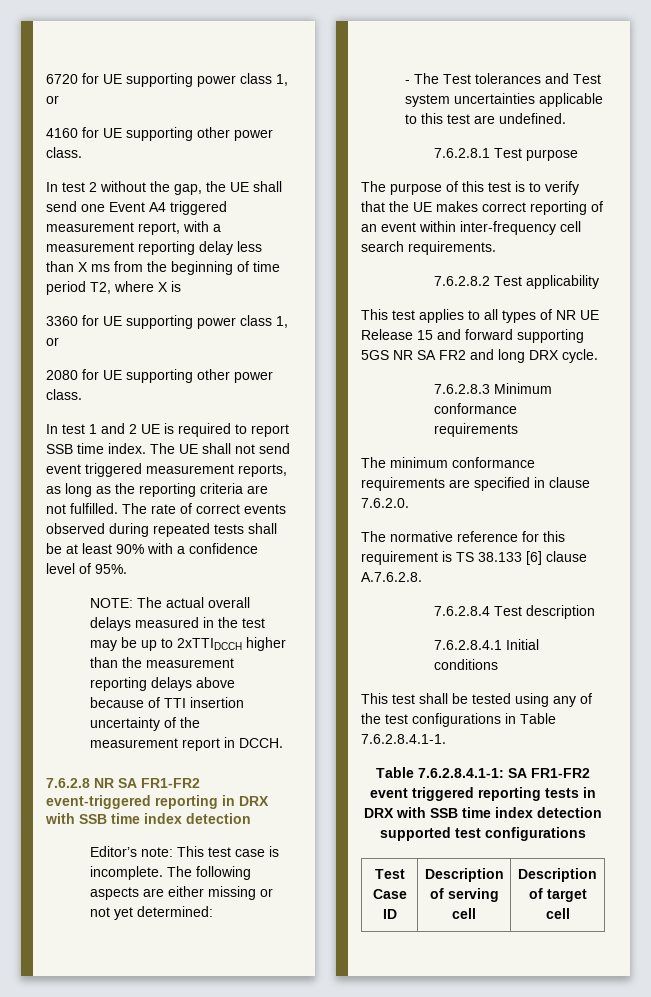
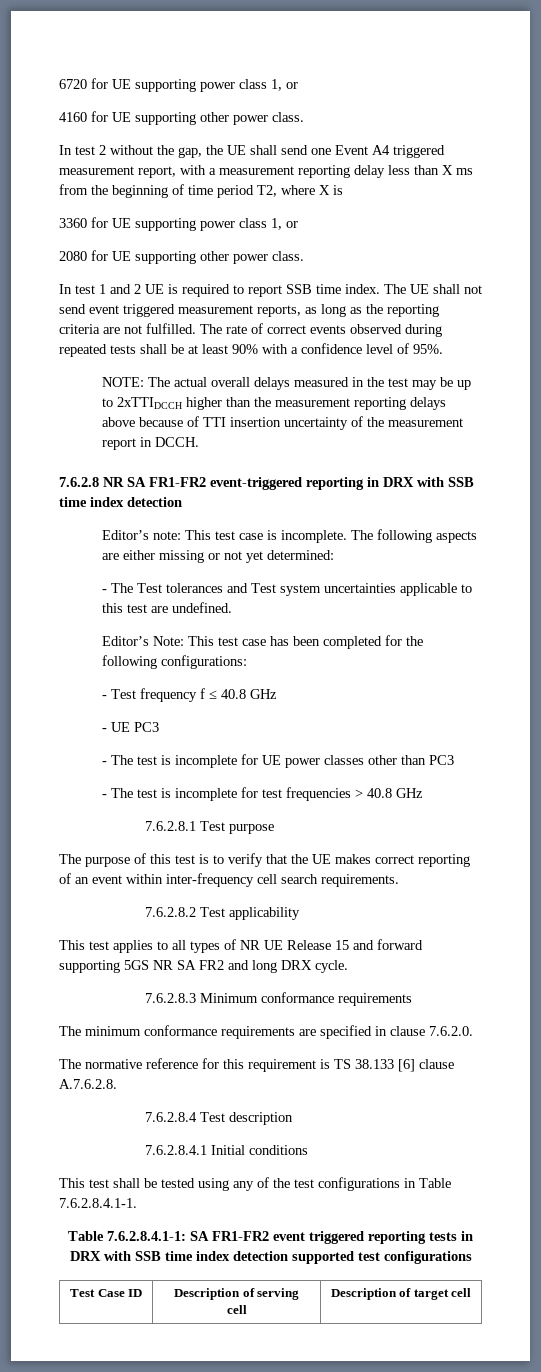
+ Editor’s Note: This test case has been completed for the following configurations:
+ - Test frequency f ≤ 40.8 GHz
+ - UE PC3
+ - The test is incomplete for UE power classes other than PC3
+ - The test is incomplete for test frequencies > 40.8 GHz

